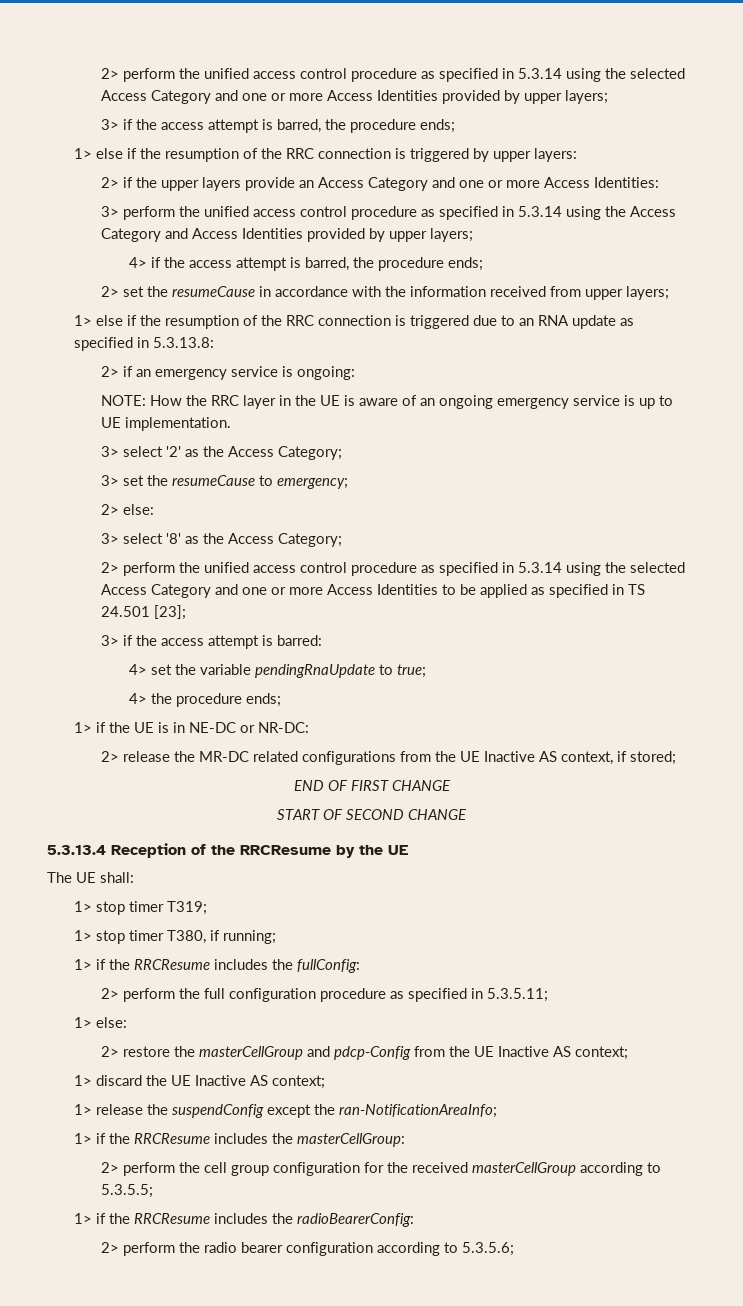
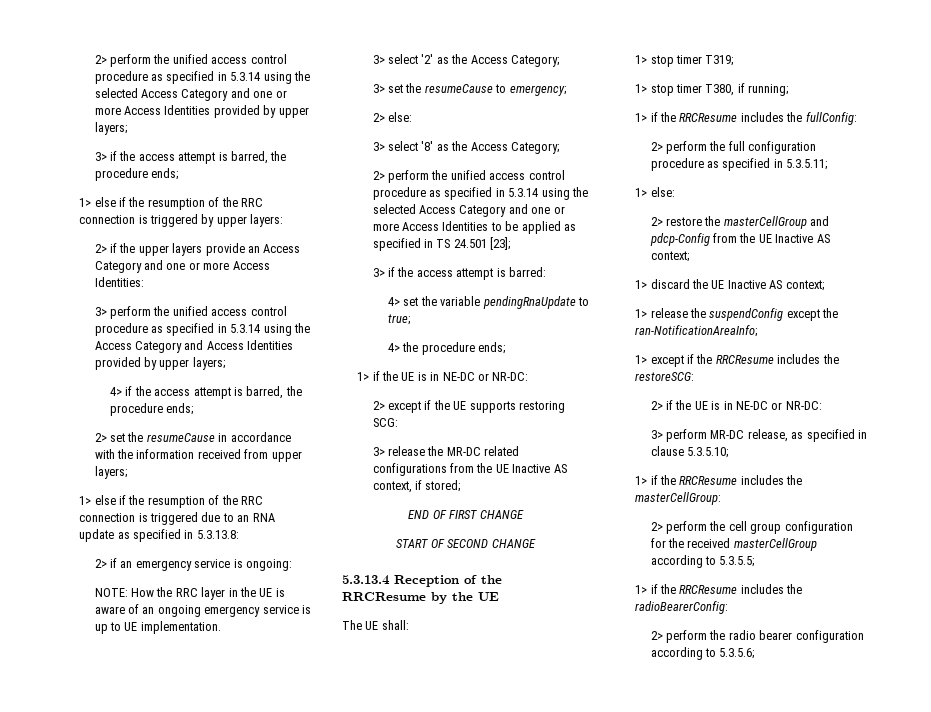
- 2> release the MR-DC related configurations from the UE Inactive AS context, if stored;
+ 2> except if the UE supports restoring SCG:
+ 3> release the MR-DC related configurations from the UE Inactive AS context, if stored;
+ 1> except if the RRCResume includes the restoreSCG:
+ 2> if the UE is in NE-DC or NR-DC:
+ 3> perform MR-DC release, as specified in clause 5.3.5.10;

